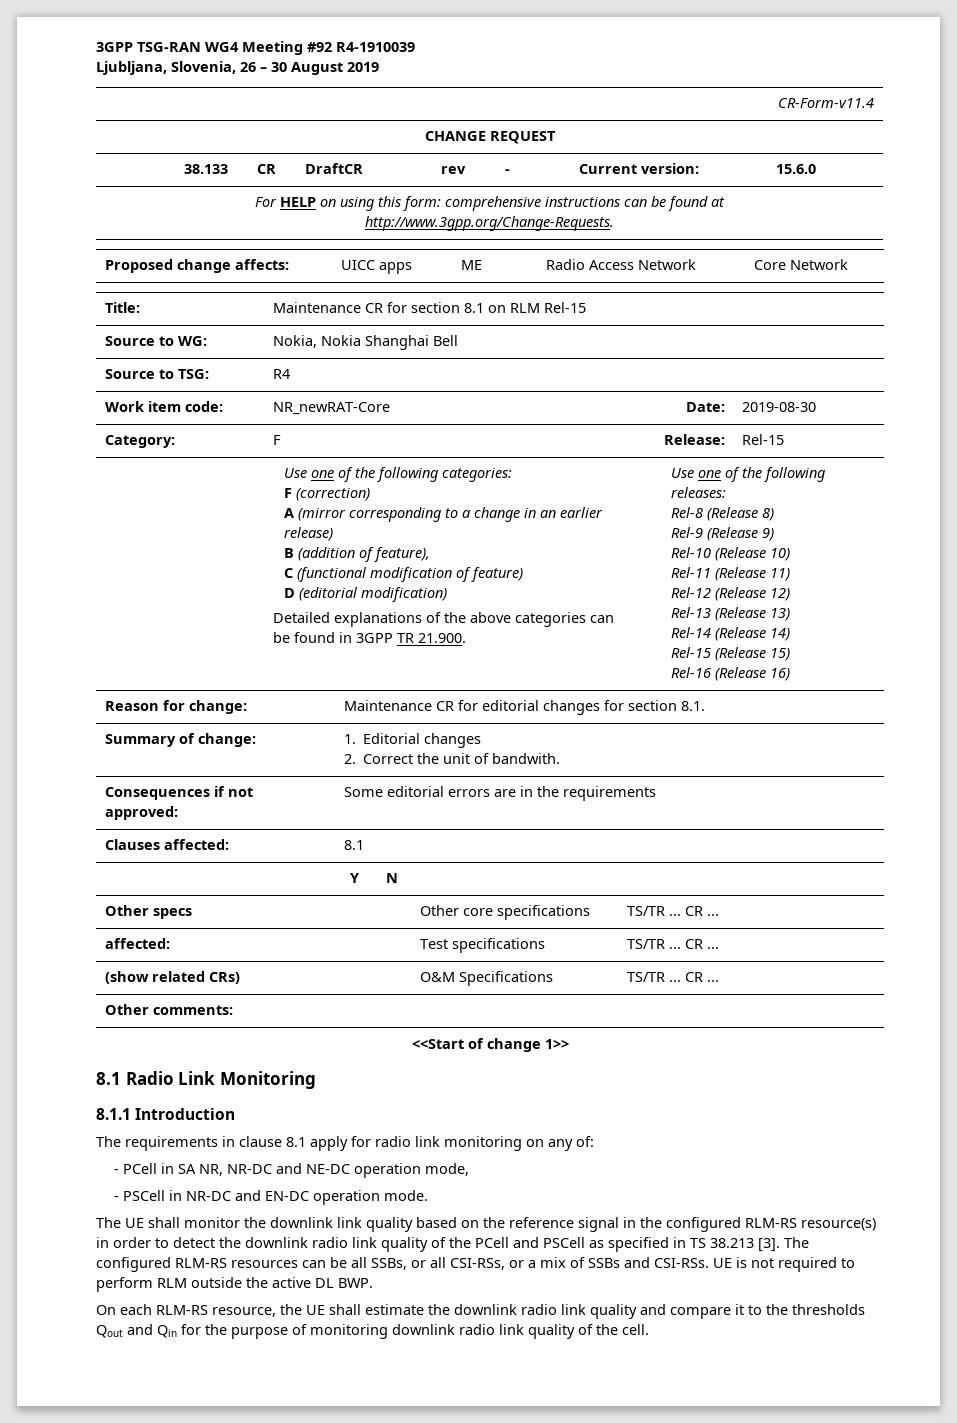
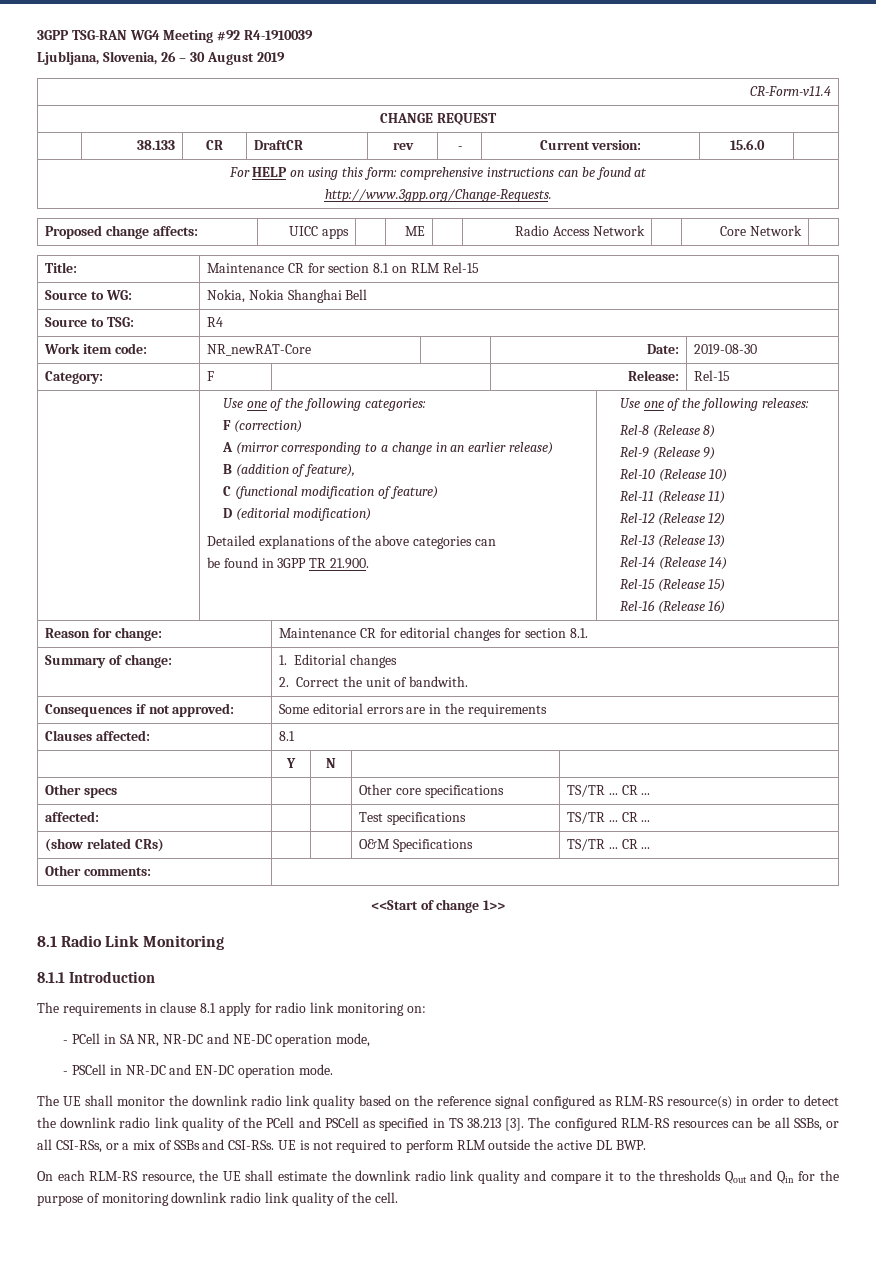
- The requirements in clause 8.1 apply for radio link monitoring on any of:
+ The requirements in clause 8.1 apply for radio link monitoring on:
- The UE shall monitor the downlink link quality based on the reference signal in the configured RLM-RS resource(s) in order to detect the downlink radio link quality of the PCell and PSCell as specified in TS 38.213 [3].
+ The UE shall monitor the downlink radio link quality based on the reference signal configured as RLM-RS resource(s) in order to detect the downlink radio link quality of the PCell and PSCell as specified in TS 38.213 [3].

